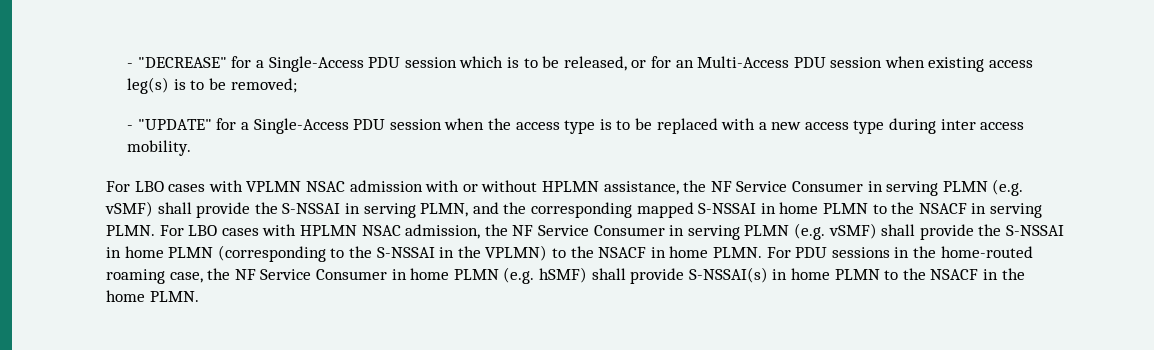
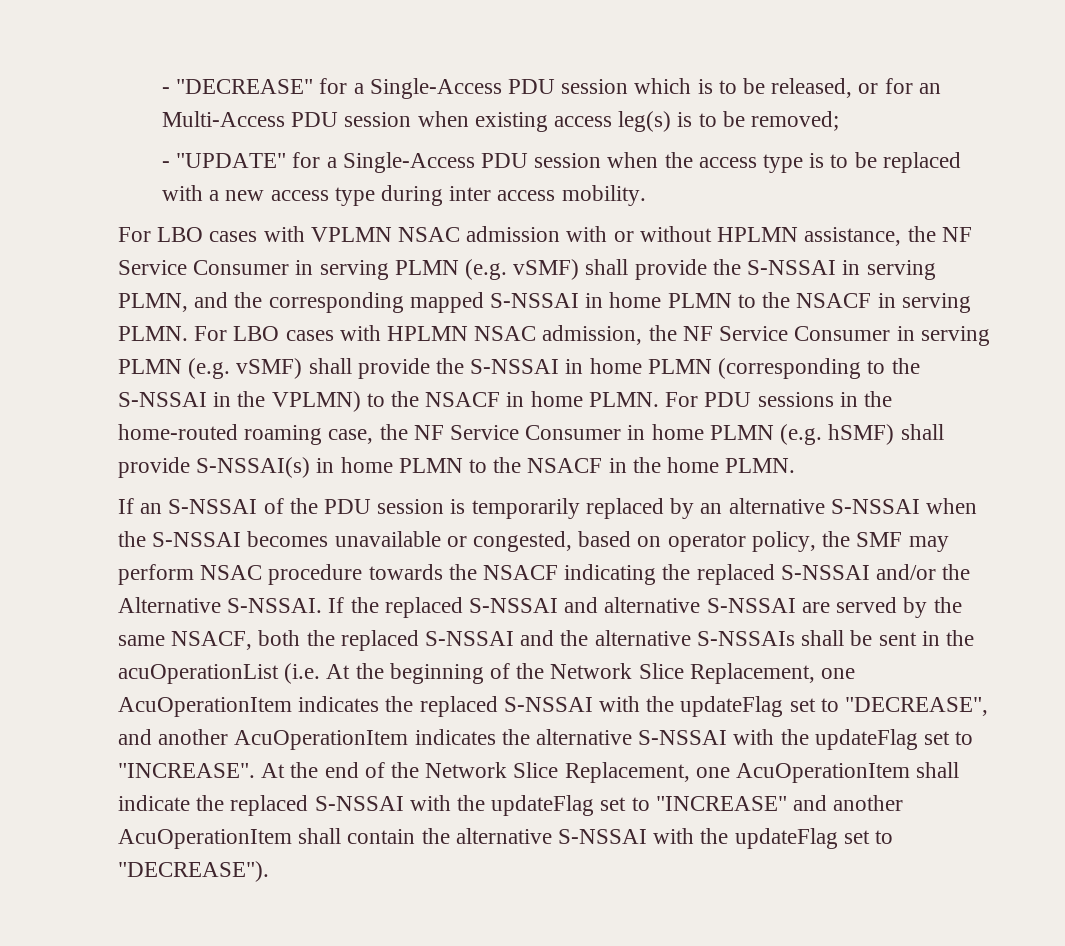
+ If an S-NSSAI of the PDU session is temporarily replaced by an alternative S-NSSAI when the S-NSSAI becomes unavailable or congested, based on operator policy, the SMF may perform NSAC procedure towards the NSACF indicating the replaced S-NSSAI and/or the Alternative S-NSSAI. If the replaced S-NSSAI and alternative S-NSSAI are served by the same NSACF, both the replaced S-NSSAI and the alternative S-NSSAIs shall be sent in the acuOperationList (i.e. At the beginning of the Network Slice Replacement, one AcuOperationItem indicates the replaced S-NSSAI with the updateFlag set to "DECREASE", and another AcuOperationItem indicates the alternative S-NSSAI with the updateFlag set to "INCREASE". At the end of the Network Slice Replacement, one AcuOperationItem shall indicate the replaced S-NSSAI with the updateFlag set to "INCREASE" and another AcuOperationItem shall contain the alternative S-NSSAI with the updateFlag set to "DECREASE").

